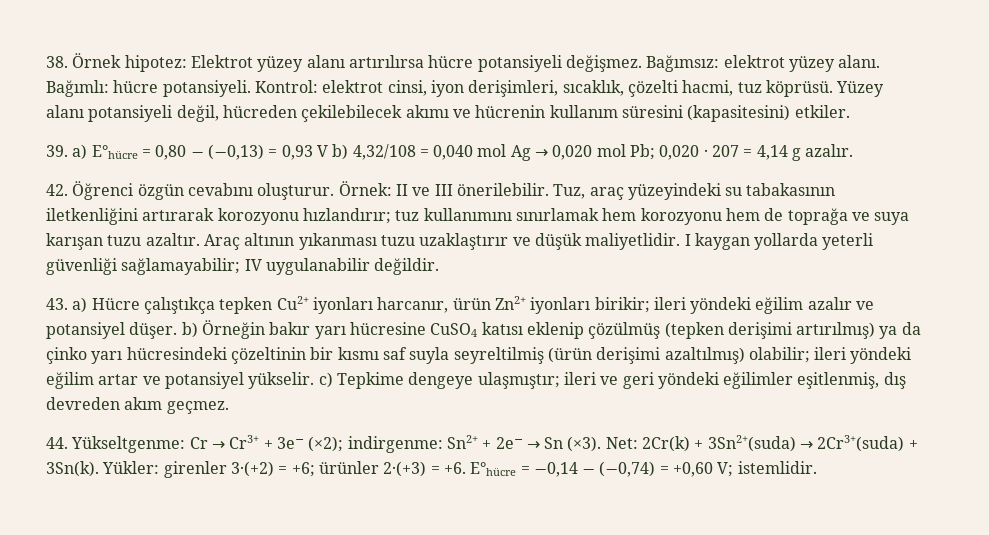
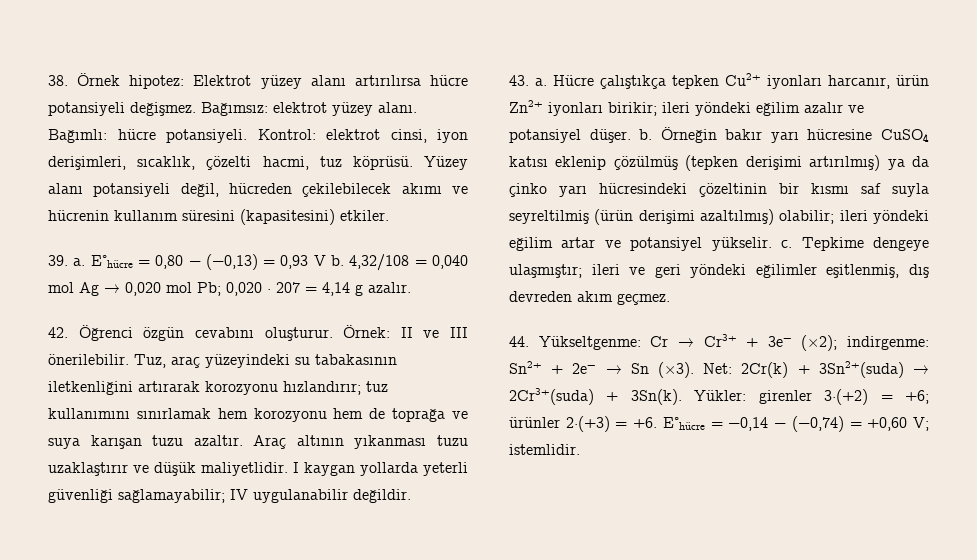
- 39. a) E°hücre = 0,80 − (−0,13) = 0,93 V b) 4,32/108 = 0,040 mol Ag → 0,020 mol Pb; 0,020 · 207 = 4,14 g azalır.
+ 39. a. E°hücre = 0,80 − (−0,13) = 0,93 V b. 4,32/108 = 0,040 mol Ag → 0,020 mol Pb; 0,020 · 207 = 4,14 g azalır.
- 43. a) Hücre çalıştıkça tepken Cu2+ iyonları harcanır, ürün Zn2+ iyonları birikir;
+ 43. a. Hücre çalıştıkça tepken Cu2+ iyonları harcanır, ürün Zn2+ iyonları birikir;
- ileri yöndeki eğilim azalır ve potansiyel düşer. b) Örneğin bakır yarı hücresine CuSO4 katısı eklenip çözülmüş (tepken derişimi artırılmış) ya da çinko yarı hücresindeki çözeltinin bir kısmı saf suyla seyreltilmiş (ürün derişimi azaltılmış) olabilir;
+ ileri yöndeki eğilim azalır ve potansiyel düşer. b. Örneğin bakır yarı hücresine CuSO4 katısı eklenip çözülmüş (tepken derişimi artırılmış) ya da çinko yarı hücresindeki çözeltinin bir kısmı saf suyla seyreltilmiş (ürün derişimi azaltılmış) olabilir;
- ileri yöndeki eğilim artar ve potansiyel yükselir. c) Tepkime dengeye ulaşmıştır;
+ ileri yöndeki eğilim artar ve potansiyel yükselir. c. Tepkime dengeye ulaşmıştır;

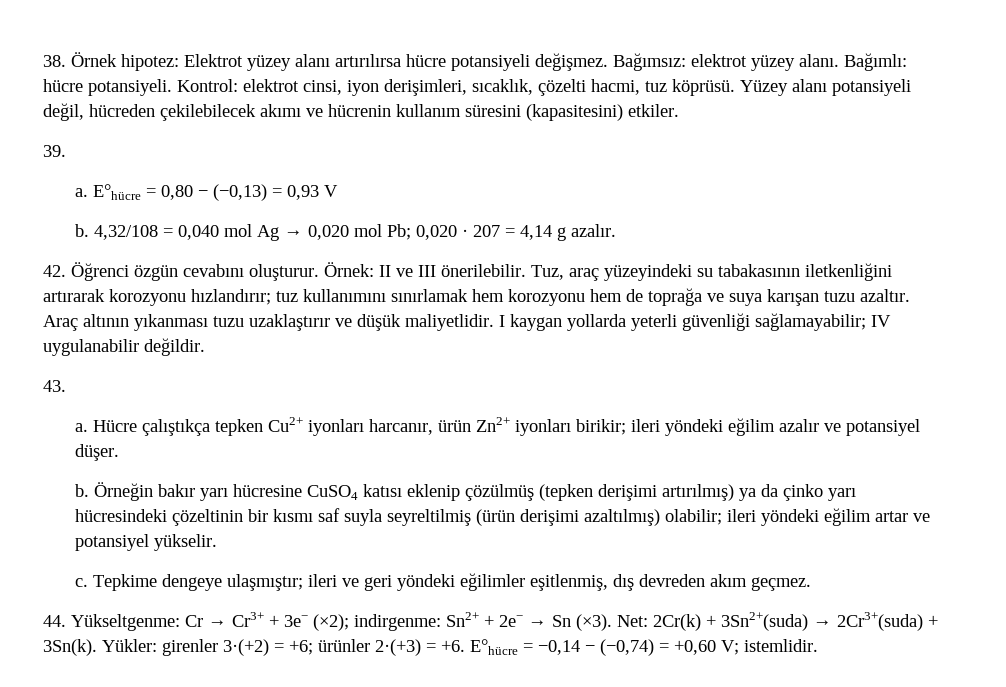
- 39. a.
+ 39.
+ a.
- E°hücre = 0,80 − (−0,13) = 0,93 V b.
+ E°hücre = 0,80 − (−0,13) = 0,93 V
+ b.
- 43. a.
+ 43.
+ a.
- Hücre çalıştıkça tepken Cu2+ iyonları harcanır, ürün Zn2+ iyonları birikir; ileri yöndeki eğilim azalır ve potansiyel düşer. b.
+ Hücre çalıştıkça tepken Cu2+ iyonları harcanır, ürün Zn2+ iyonları birikir; ileri yöndeki eğilim azalır ve potansiyel düşer.
+ b.
- Örneğin bakır yarı hücresine CuSO4 katısı eklenip çözülmüş (tepken derişimi artırılmış) ya da çinko yarı hücresindeki çözeltinin bir kısmı saf suyla seyreltilmiş (ürün derişimi azaltılmış) olabilir; ileri yöndeki eğilim artar ve potansiyel yükselir. c.
+ Örneğin bakır yarı hücresine CuSO4 katısı eklenip çözülmüş (tepken derişimi artırılmış) ya da çinko yarı hücresindeki çözeltinin bir kısmı saf suyla seyreltilmiş (ürün derişimi azaltılmış) olabilir; ileri yöndeki eğilim artar ve potansiyel yükselir.
+ c.

